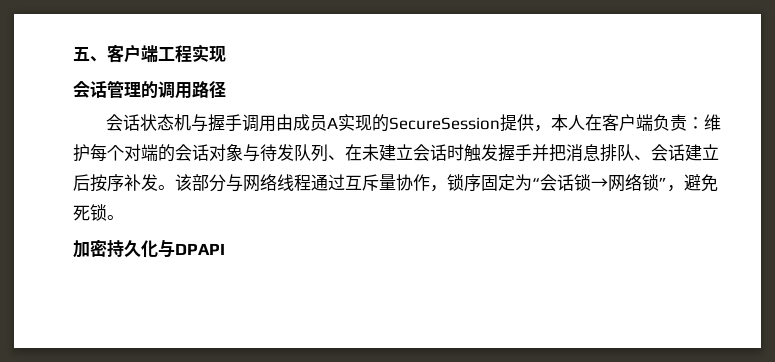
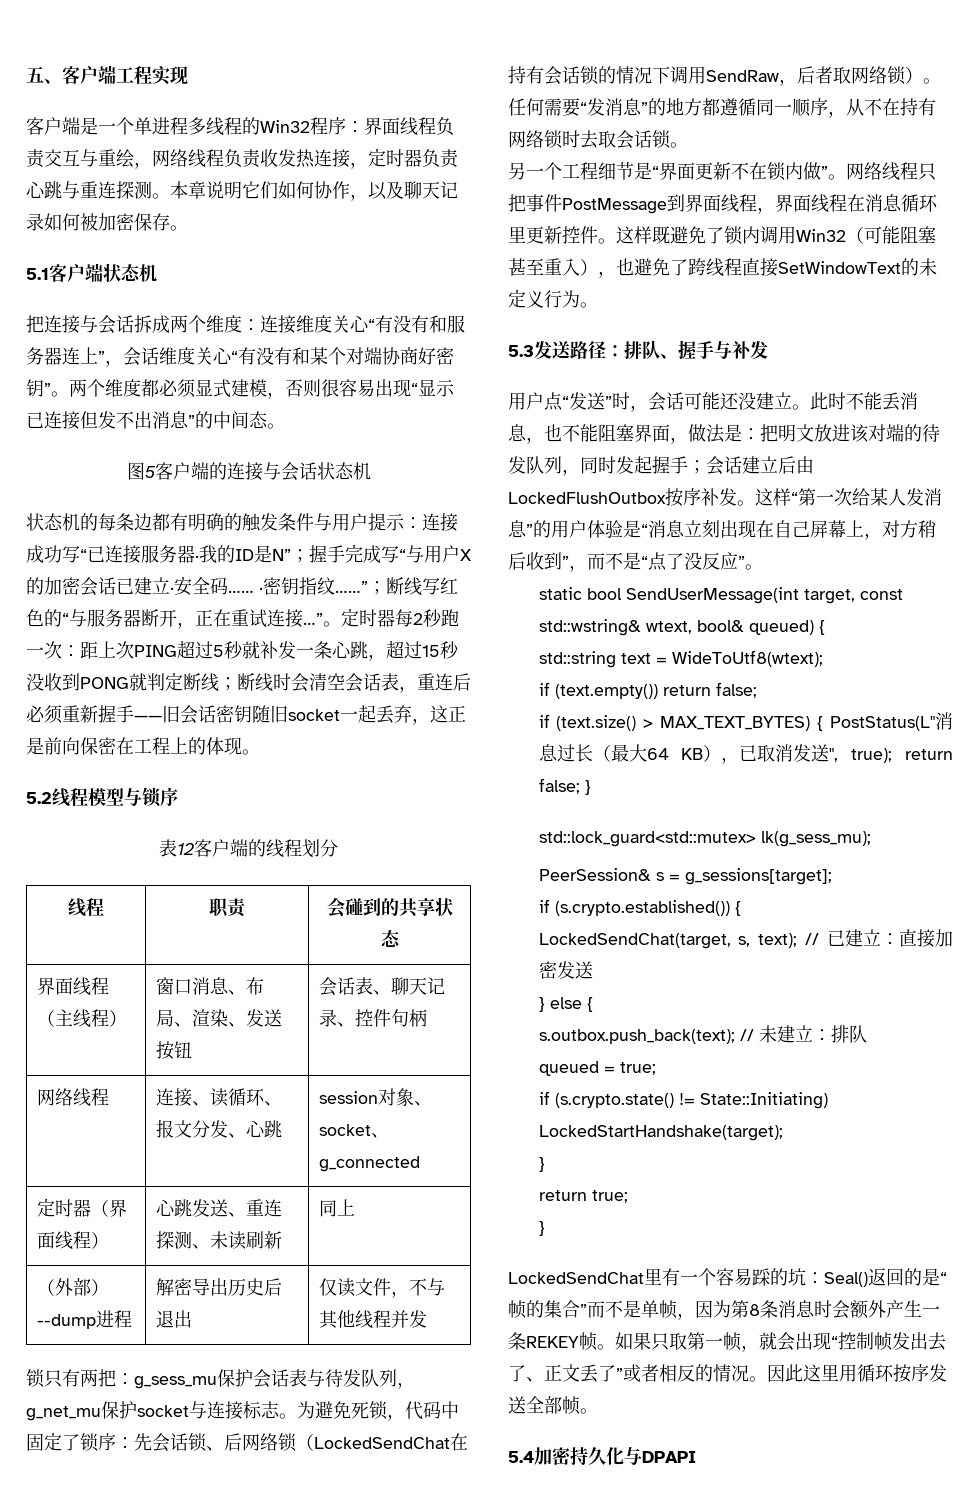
- 会话管理的调用路径
- 会话状态机与握手调用由成员A实现的SecureSession提供，本人在客户端负责：维护每个对端的会话对象与待发队列、在未建立会话时触发握手并把消息排队、会话建立后按序补发。
+ 客户端是一个单进程多线程的Win32程序：界面线程负责交互与重绘，网络线程负责收发热连接，定时器负责心跳与重连探测。本章说明它们如何协作，以及聊天记录如何被加密保存。
+ 5.1客户端状态机
+ 把连接与会话拆成两个维度：连接维度关心“有没有和服务器连上”，会话维度关心“有没有和某个对端协商好密钥”。两个维度都必须显式建模，否则很容易出现“显示已连接但发不出消息”的中间态。
+ 图5客户端的连接与会话状态机
+ 状态机的每条边都有明确的触发条件与用户提示：连接成功写“已连接服务器·我的ID是N”；握手完成写“与用户X的加密会话已建立·安全码…… ·密钥指纹……”；断线写红色的“与服务器断开，正在重试连接…”。定时器每2秒跑一次：距上次PING超过5秒就补发一条心跳，超过15秒没收到PONG就判定断线；断线时会清空会话表，重连后必须重新握手——旧会话密钥随旧socket一起丢弃，这正是前向保密在工程上的体现。
+ 5.2线程模型与锁序
+ 表12客户端的线程划分
+ 线程 | 职责 | 会碰到的共享状态
+ 界面线程（主线程） | 窗口消息、布局、渲染、发送按钮 | 会话表、聊天记录、控件句柄
+ 网络线程 | 连接、读循环、报文分发、心跳 | session对象、socket、g_connected
+ 定时器（界面线程） | 心跳发送、重连探测、未读刷新 | 同上
+ （外部）--dump进程 | 解密导出历史后退出 | 仅读文件，不与其他线程并发
+ 锁只有两把：g_sess_mu保护会话表与待发队列，g_net_mu保护socket与连接标志。为避免死锁，代码中固定了锁序：先会话锁、后网络锁（LockedSendChat在持有会话锁的情况下调用SendRaw，后者取网络锁）。任何需要“发消息”的地方都遵循同一顺序，从不在持有网络锁时去取会话锁。
+ 另一个工程细节是“界面更新不在锁内做”。网络线程只把事件PostMessage到界面线程，界面线程在消息循环里更新控件。这样既避免了锁内调用Win32（可能阻塞甚至重入），也避免了跨线程直接SetWindowText的未定义行为。
+ 5.3发送路径：排队、握手与补发
+ 用户点“发送”时，会话可能还没建立。此时不能丢消息，也不能阻塞界面，做法是：把明文放进该对端的待发队列，同时发起握手；会话建立后由LockedFlushOutbox按序补发。
- 该部分与网络线程通过互斥量协作，锁序固定为“会话锁→网络锁”，避免死锁。
- 加密持久化与DPAPI
+ 这样“第一次给某人发消息”的用户体验是“消息立刻出现在自己屏幕上，对方稍后收到”，而不是“点了没反应”。
+ static bool SendUserMessage(int target, const std::wstring& wtext, bool& queued) {
+ std::string text = WideToUtf8(wtext);
+ if (text.empty()) return false;
+ if (text.size() > MAX_TEXT_BYTES) { PostStatus(L"消息过长（最大64 KB），已取消发送", true); return false; }
+ std::lock_guard<std::mutex> lk(g_sess_mu);
+ PeerSession& s = g_sessions[target];
+ if (s.crypto.established()) {
+ LockedSendChat(target, s, text); // 已建立：直接加密发送
+ } else {
+ s.outbox.push_back(text); // 未建立：排队
+ queued = true;
+ if (s.crypto.state() != State::Initiating) LockedStartHandshake(target);
+ }
+ return true;
+ }
+ LockedSendChat里有一个容易踩的坑：Seal()返回的是“帧的集合”而不是单帧，因为第8条消息时会额外产生一条REKEY帧。如果只取第一帧，就会出现“控制帧发出去了、正文丢了”或者相反的情况。因此这里用循环按序发送全部帧。
+ 5.4加密持久化与DPAPI

